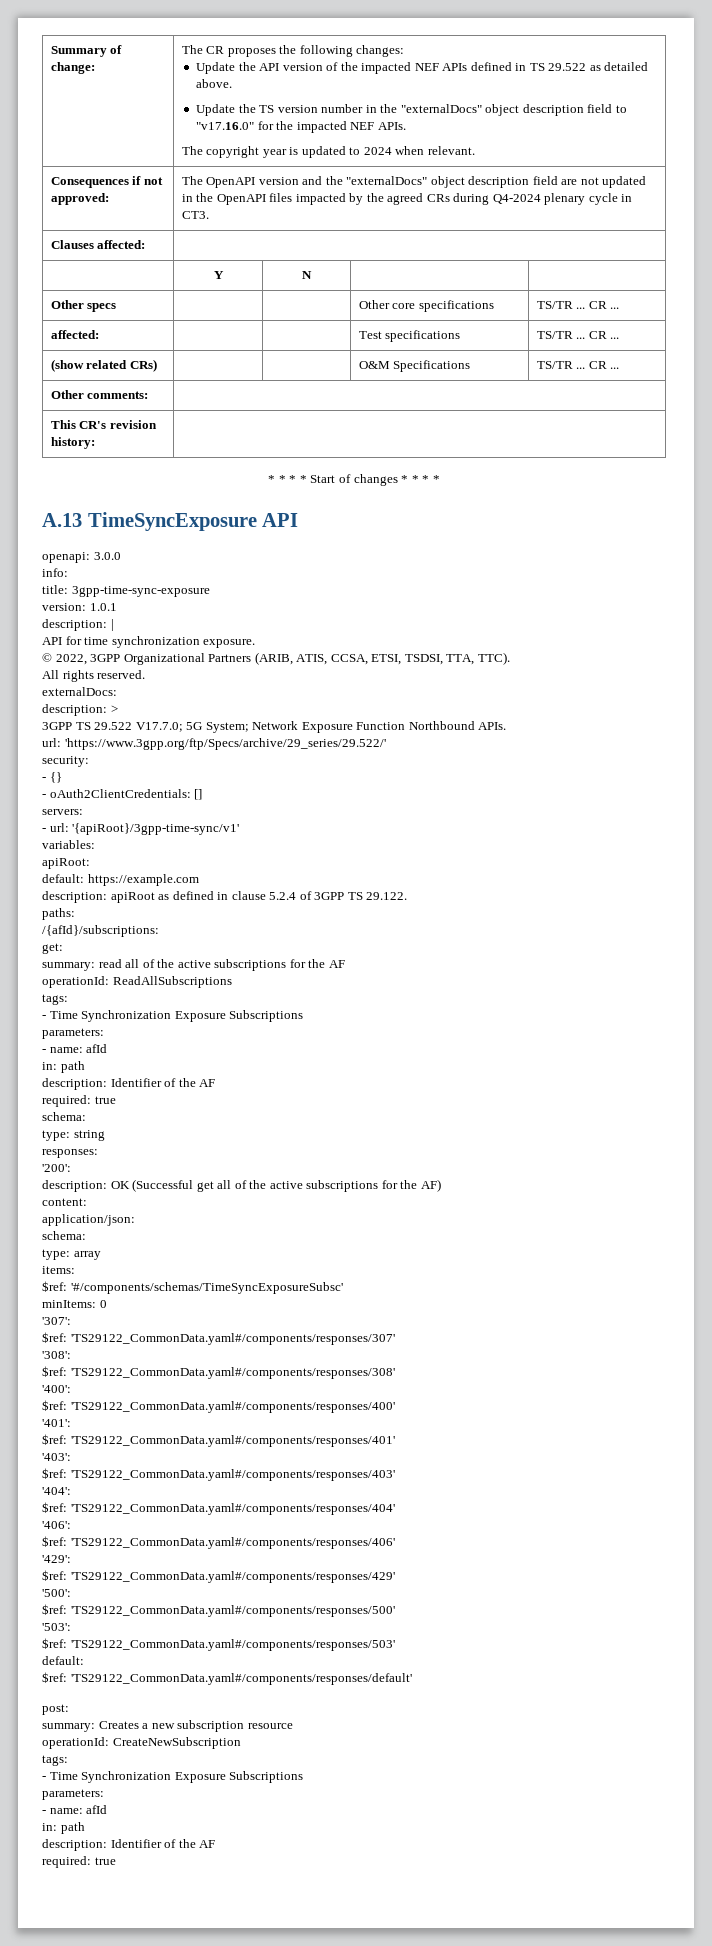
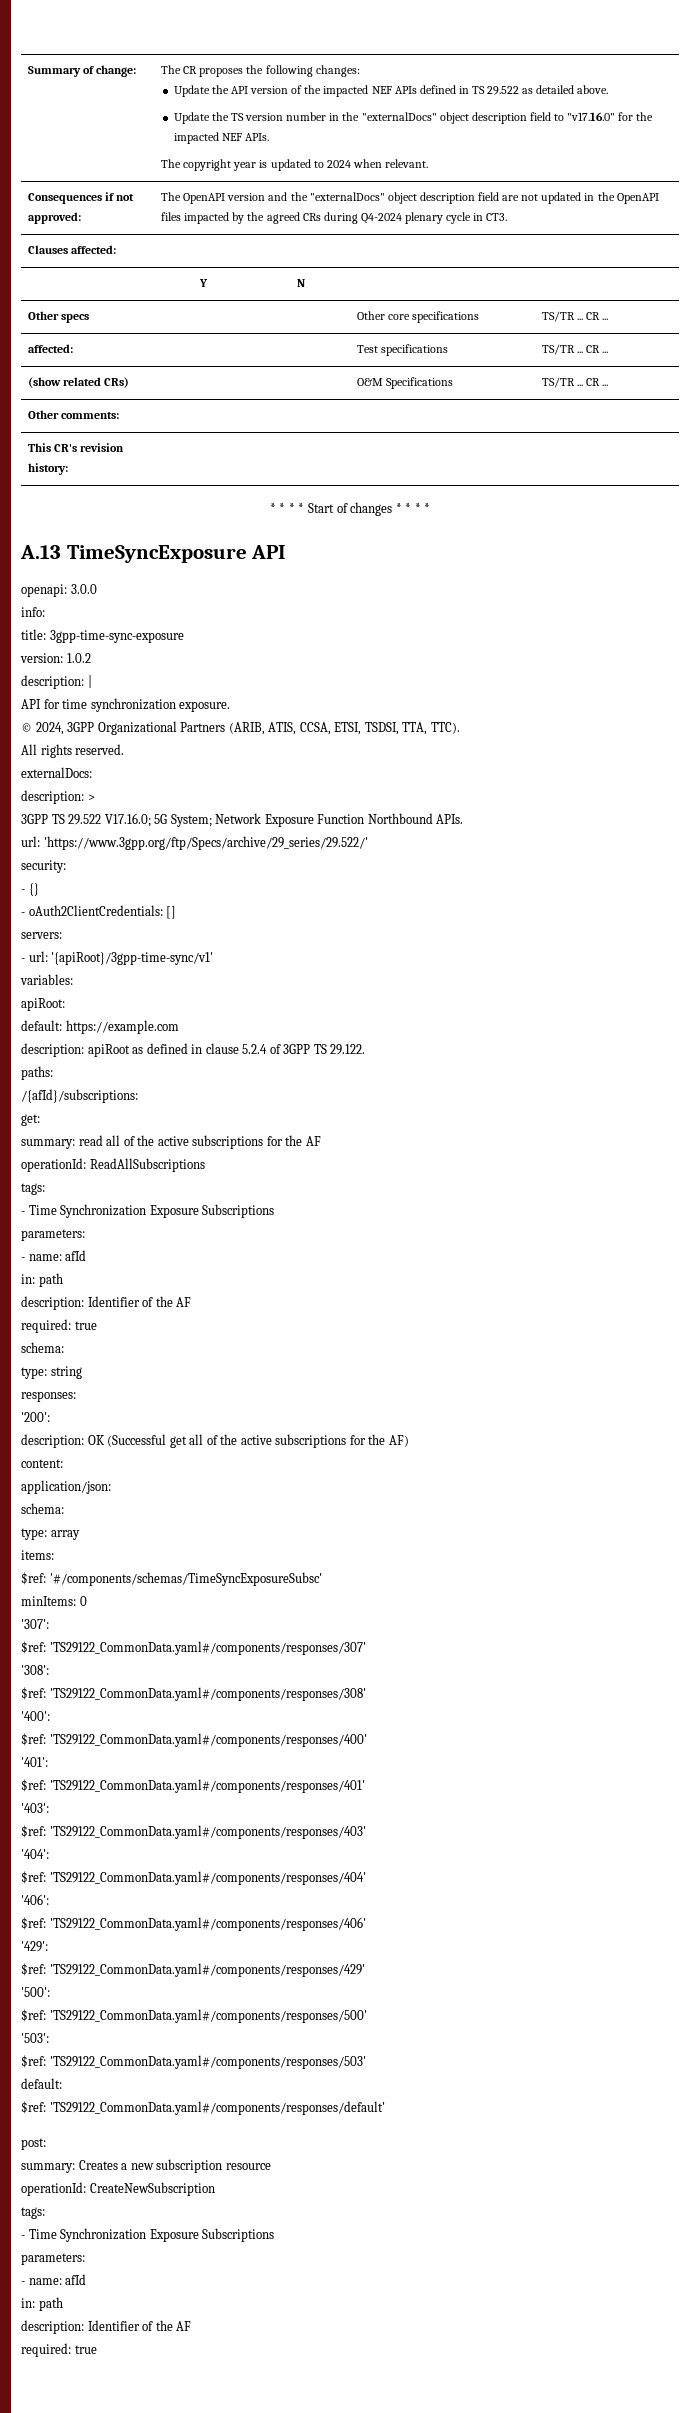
- version: 1.0.1
+ version: 1.0.2
- © 2022, 3GPP Organizational Partners (ARIB, ATIS, CCSA, ETSI, TSDSI, TTA, TTC).
+ © 2024, 3GPP Organizational Partners (ARIB, ATIS, CCSA, ETSI, TSDSI, TTA, TTC).
- 3GPP TS 29.522 V17.7.0; 5G System; Network Exposure Function Northbound APIs.
+ 3GPP TS 29.522 V17.16.0; 5G System; Network Exposure Function Northbound APIs.

